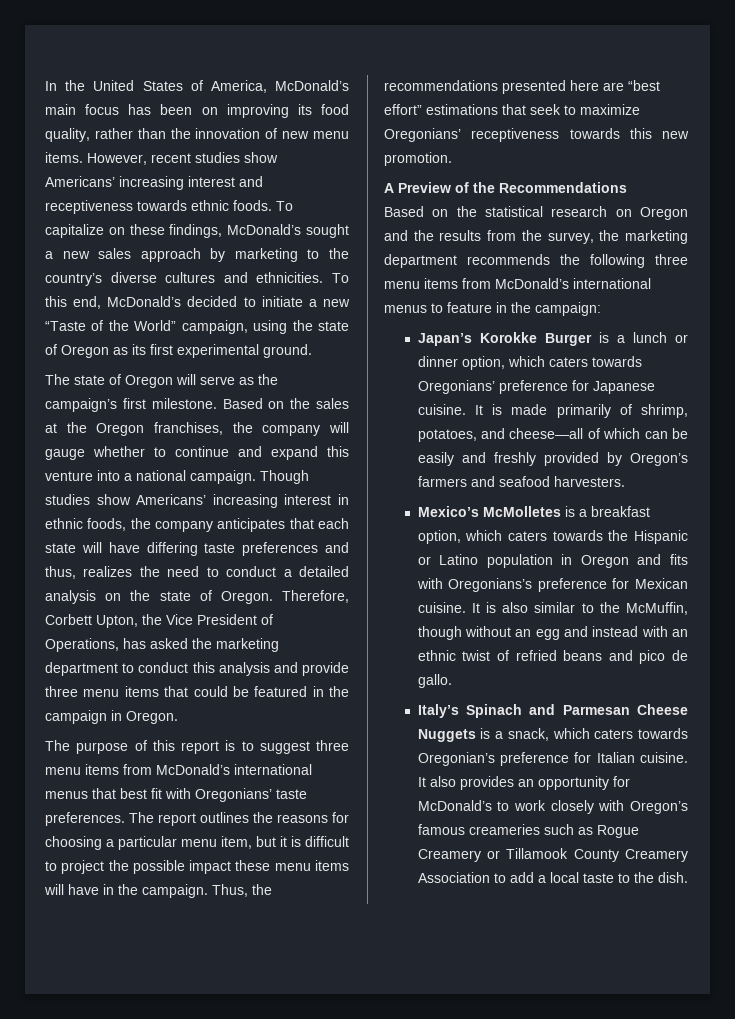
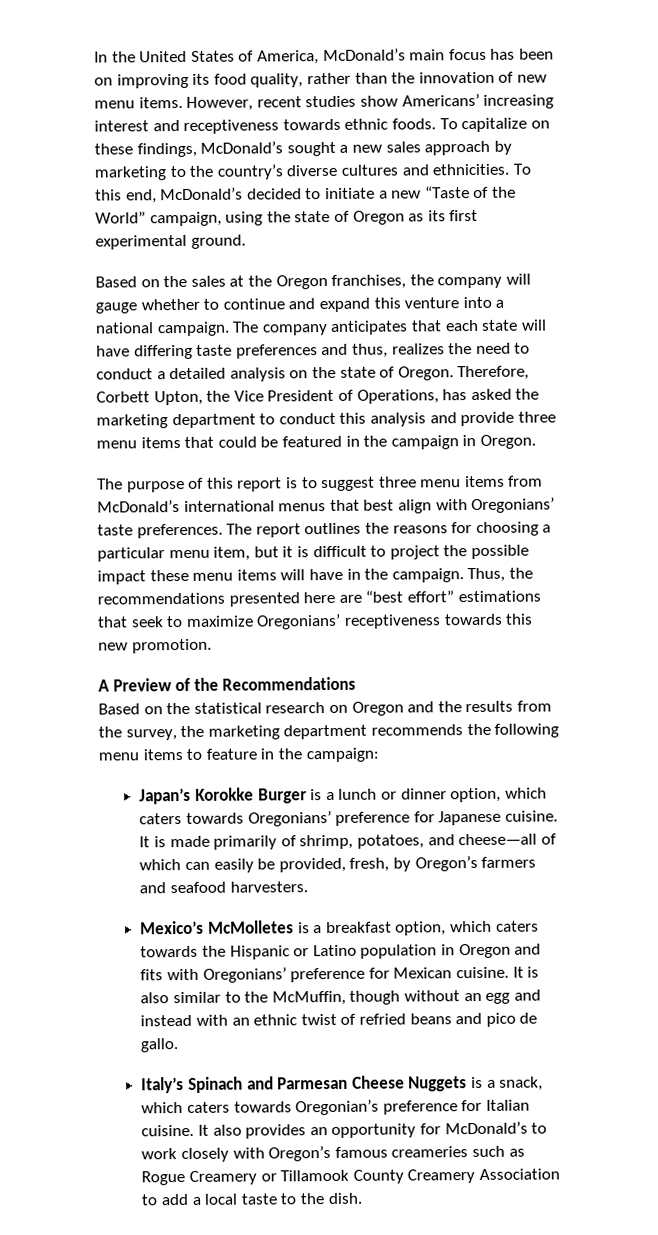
- The state of Oregon will serve as the campaign’s first milestone.
- Though studies show Americans’ increasing interest in ethnic foods, the company anticipates that each state will have differing taste preferences and thus, realizes the need to conduct a detailed analysis on the state of Oregon.
+ The company anticipates that each state will have differing taste preferences and thus, realizes the need to conduct a detailed analysis on the state of Oregon.
- The purpose of this report is to suggest three menu items from McDonald’s international menus that best fit with Oregonians’ taste preferences.
+ The purpose of this report is to suggest three menu items from McDonald’s international menus that best align with Oregonians’ taste preferences.
- Based on the statistical research on Oregon and the results from the survey, the marketing department recommends the following three menu items from McDonald’s international menus to feature in the campaign:
+ Based on the statistical research on Oregon and the results from the survey, the marketing department recommends the following menu items to feature in the campaign:
- It is made primarily of shrimp, potatoes, and cheese—all of which can be easily and freshly provided by Oregon’s farmers and seafood harvesters.
+ It is made primarily of shrimp, potatoes, and cheese—all of which can easily be provided, fresh, by Oregon’s farmers and seafood harvesters.
- Mexico’s McMolletes is a breakfast option, which caters towards the Hispanic or Latino population in Oregon and fits with Oregonians’s preference for Mexican cuisine.
+ Mexico’s McMolletes is a breakfast option, which caters towards the Hispanic or Latino population in Oregon and fits with Oregonians’ preference for Mexican cuisine.

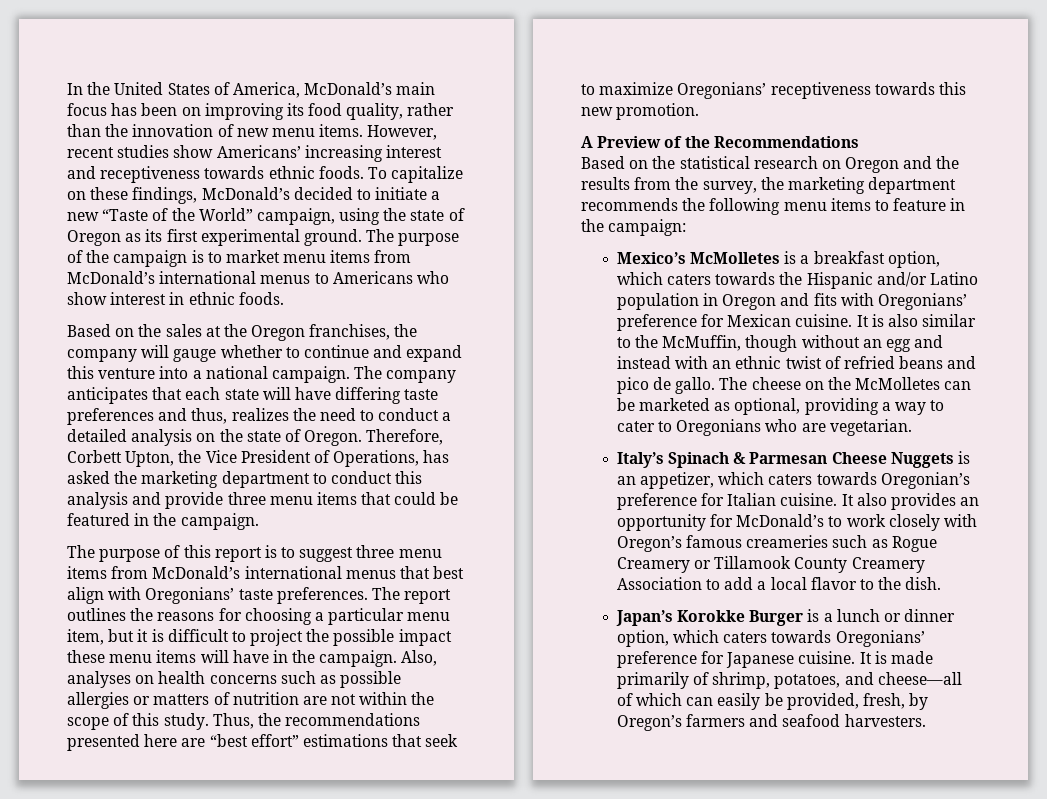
- To capitalize on these findings, McDonald’s sought a new sales approach by marketing to the country’s diverse cultures and ethnicities. To this end, McDonald’s decided to initiate a new “Taste of the World” campaign, using the state of Oregon as its first experimental ground.
+ To capitalize on these findings, McDonald’s decided to initiate a new “Taste of the World” campaign, using the state of Oregon as its first experimental ground. The purpose of the campaign is to market menu items from McDonald’s international menus to Americans who show interest in ethnic foods.
- Therefore, Corbett Upton, the Vice President of Operations, has asked the marketing department to conduct this analysis and provide three menu items that could be featured in the campaign in Oregon.
+ Therefore, Corbett Upton, the Vice President of Operations, has asked the marketing department to conduct this analysis and provide three menu items that could be featured in the campaign.
+ Also, analyses on health concerns such as possible allergies or matters of nutrition are not within the scope of this study.
+ Mexico’s McMolletes is a breakfast option, which caters towards the Hispanic and/or Latino population in Oregon and fits with Oregonians’ preference for Mexican cuisine. It is also similar to the McMuffin, though without an egg and instead with an ethnic twist of refried beans and pico de gallo. The cheese on the McMolletes can be marketed as optional, providing a way to cater to Oregonians who are vegetarian.
+ Italy’s Spinach & Parmesan Cheese Nuggets is an appetizer, which caters towards Oregonian’s preference for Italian cuisine. It also provides an opportunity for McDonald’s to work closely with Oregon’s famous creameries such as Rogue Creamery or Tillamook County Creamery Association to add a local flavor to the dish.
- Mexico’s McMolletes is a breakfast option, which caters towards the Hispanic or Latino population in Oregon and fits with Oregonians’ preference for Mexican cuisine. It is also similar to the McMuffin, though without an egg and instead with an ethnic twist of refried beans and pico de gallo.
- Italy’s Spinach and Parmesan Cheese Nuggets is a snack, which caters towards Oregonian’s preference for Italian cuisine. It also provides an opportunity for McDonald’s to work closely with Oregon’s famous creameries such as Rogue Creamery or Tillamook County Creamery Association to add a local taste to the dish.

